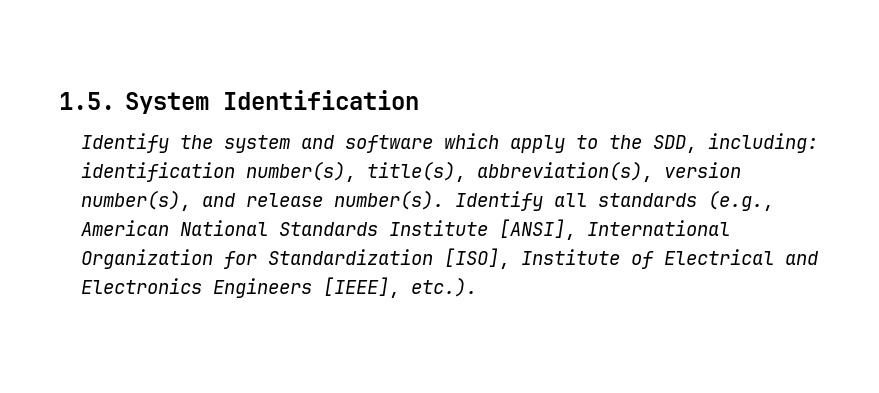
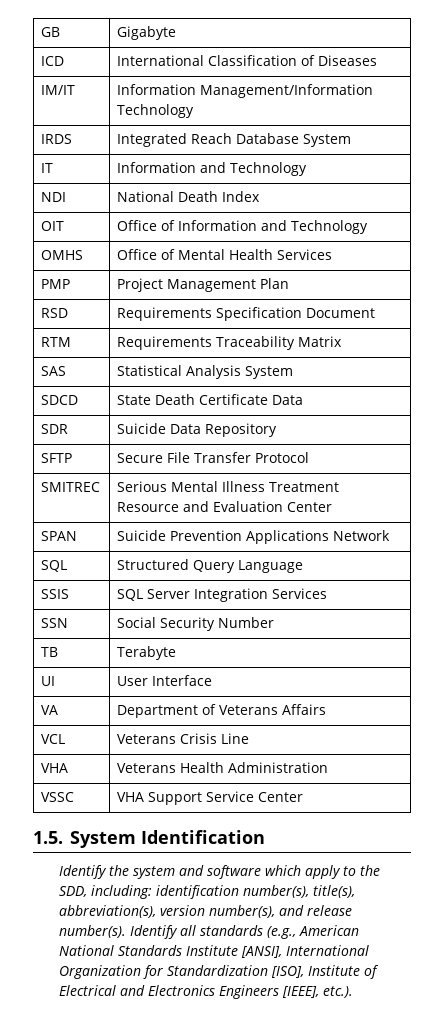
+ GB | Gigabyte
+ ICD | International Classification of Diseases
+ IM/IT | Information Management/Information Technology
+ IRDS | Integrated Reach Database System
+ IT | Information and Technology
+ NDI | National Death Index
+ OIT | Office of Information and Technology
+ OMHS | Office of Mental Health Services
+ PMP | Project Management Plan
+ RSD | Requirements Specification Document
+ RTM | Requirements Traceability Matrix
+ SAS | Statistical Analysis System
+ SDCD | State Death Certificate Data
+ SDR | Suicide Data Repository
+ SFTP | Secure File Transfer Protocol
+ SMITREC | Serious Mental Illness Treatment Resource and Evaluation Center
+ SPAN | Suicide Prevention Applications Network
+ SQL | Structured Query Language
+ SSIS | SQL Server Integration Services
+ SSN | Social Security Number
+ TB | Terabyte
+ UI | User Interface
+ VA | Department of Veterans Affairs
+ VCL | Veterans Crisis Line
+ VHA | Veterans Health Administration
+ VSSC | VHA Support Service Center

